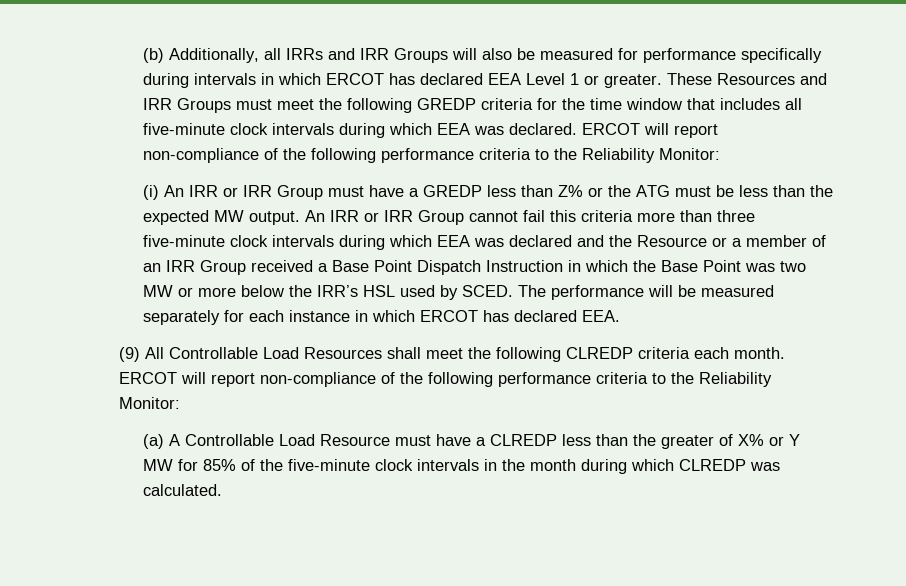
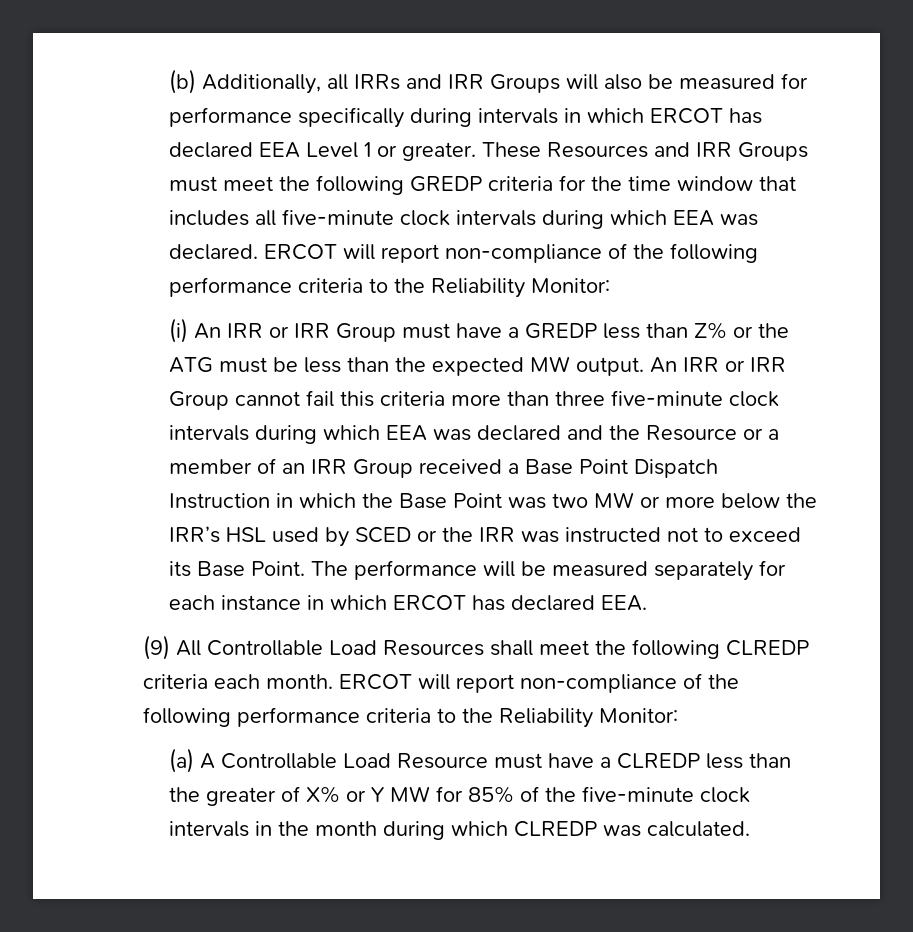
- An IRR or IRR Group cannot fail this criteria more than three five-minute clock intervals during which EEA was declared and the Resource or a member of an IRR Group received a Base Point Dispatch Instruction in which the Base Point was two MW or more below the IRR’s HSL used by SCED.
+ An IRR or IRR Group cannot fail this criteria more than three five-minute clock intervals during which EEA was declared and the Resource or a member of an IRR Group received a Base Point Dispatch Instruction in which the Base Point was two MW or more below the IRR’s HSL used by SCED or the IRR was instructed not to exceed its Base Point.

